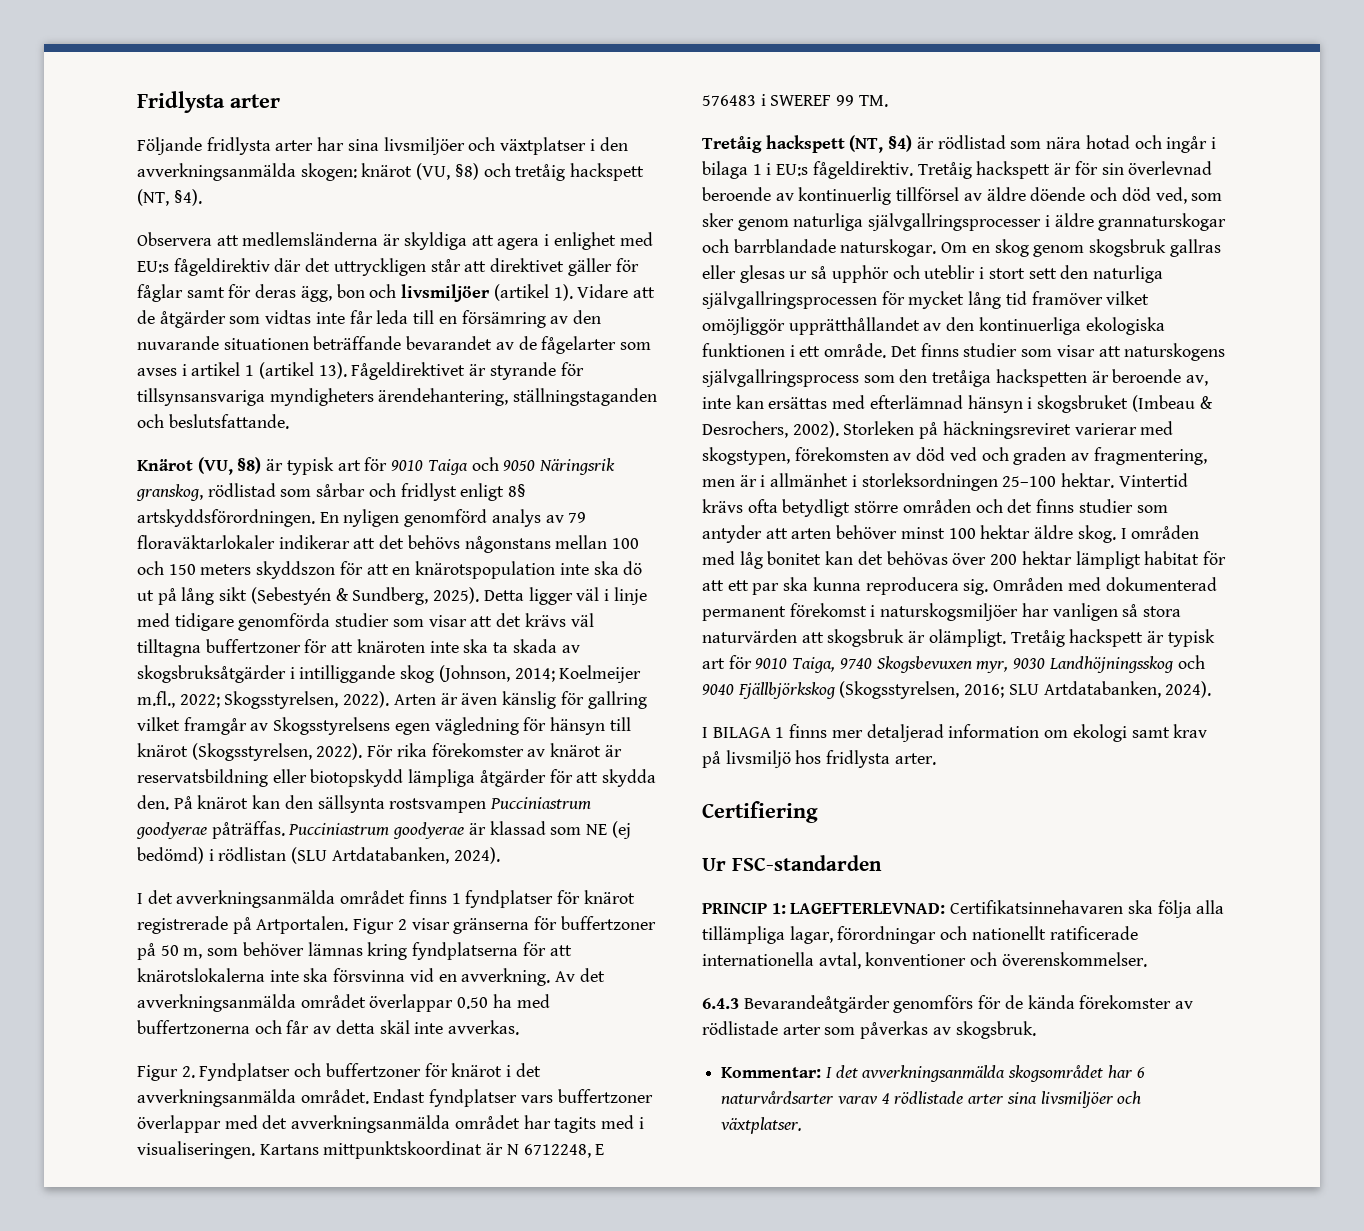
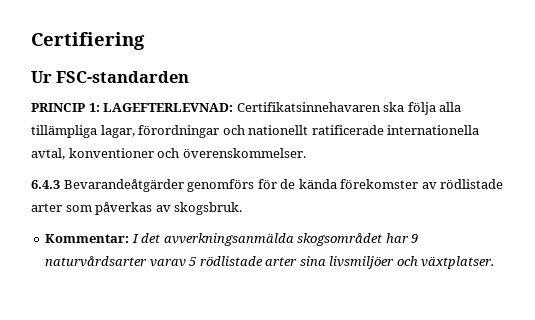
- Fridlysta arter
- Följande fridlysta arter har sina livsmiljöer och växtplatser i den avverkningsanmälda skogen: knärot (VU, §8) och tretåig hackspett (NT, §4).
- Observera att medlemsländerna är skyldiga att agera i enlighet med EU:s fågeldirektiv där det uttryckligen står att direktivet gäller för fåglar samt för deras ägg, bon och livsmiljöer (artikel 1). Vidare att de åtgärder som vidtas inte får leda till en försämring av den nuvarande situationen beträffande bevarandet av de fågelarter som avses i artikel 1 (artikel 13). Fågeldirektivet är styrande för tillsynsansvariga myndigheters ärendehantering, ställningstaganden och beslutsfattande.
- Knärot (VU, §8) är typisk art för 9010 Taiga och 9050 Näringsrik granskog, rödlistad som sårbar och fridlyst enligt 8§ artskyddsförordningen. En nyligen genomförd analys av 79 floraväktarlokaler indikerar att det behövs någonstans mellan 100 och 150 meters skyddszon för att en knärotspopulation inte ska dö ut på lång sikt (Sebestyén & Sundberg, 2025). Detta ligger väl i linje med tidigare genomförda studier som visar att det krävs väl tilltagna buffertzoner för att knäroten inte ska ta skada av skogsbruksåtgärder i intilliggande skog (Johnson, 2014; Koelmeijer m.fl., 2022; Skogsstyrelsen, 2022). Arten är även känslig för gallring vilket framgår av Skogsstyrelsens egen vägledning för hänsyn till knärot (Skogsstyrelsen, 2022). För rika förekomster av knärot är reservatsbildning eller biotopskydd lämpliga åtgärder för att skydda den. På knärot kan den sällsynta rostsvampen Pucciniastrum goodyerae påträffas. Pucciniastrum goodyerae är klassad som NE (ej bedömd) i rödlistan (SLU Artdatabanken, 2024).
- I det avverkningsanmälda området finns 1 fyndplatser för knärot registrerade på Artportalen. Figur 2 visar gränserna för buffertzoner på 50 m, som behöver lämnas kring fyndplatserna för att knärotslokalerna inte ska försvinna vid en avverkning. Av det avverkningsanmälda området överlappar 0.50 ha med buffertzonerna och får av detta skäl inte avverkas.
- Figur 2. Fyndplatser och buffertzoner för knärot i det avverkningsanmälda området. Endast fyndplatser vars buffertzoner överlappar med det avverkningsanmälda området har tagits med i visualiseringen. Kartans mittpunktskoordinat är N 6712248, E 576483 i SWEREF 99 TM.
- Tretåig hackspett (NT, §4) är rödlistad som nära hotad och ingår i bilaga 1 i EU:s fågeldirektiv. Tretåig hackspett är för sin överlevnad beroende av kontinuerlig tillförsel av äldre döende och död ved, som sker genom naturliga självgallringsprocesser i äldre grannaturskogar och barrblandade naturskogar. Om en skog genom skogsbruk gallras eller glesas ur så upphör och uteblir i stort sett den naturliga självgallringsprocessen för mycket lång tid framöver vilket omöjliggör upprätthållandet av den kontinuerliga ekologiska funktionen i ett område. Det finns studier som visar att naturskogens självgallringsprocess som den tretåiga hackspetten är beroende av, inte kan ersättas med efterlämnad hänsyn i skogsbruket (Imbeau & Desrochers, 2002). Storleken på häckningsreviret varierar med skogstypen, förekomsten av död ved och graden av fragmentering, men är i allmänhet i storleksordningen 25–100 hektar. Vintertid krävs ofta betydligt större områden och det finns studier som antyder att arten behöver minst 100 hektar äldre skog. I områden med låg bonitet kan det behövas över 200 hektar lämpligt habitat för att ett par ska kunna reproducera sig. Områden med dokumenterad permanent förekomst i naturskogsmiljöer har vanligen så stora naturvärden att skogsbruk är olämpligt. Tretåig hackspett är typisk art för 9010 Taiga, 9740 Skogsbevuxen myr, 9030 Landhöjningsskog och 9040 Fjällbjörkskog (Skogsstyrelsen, 2016; SLU Artdatabanken, 2024).
- I BILAGA 1 finns mer detaljerad information om ekologi samt krav på livsmiljö hos fridlysta arter.
- Kommentar: I det avverkningsanmälda skogsområdet har 6 naturvårdsarter varav 4 rödlistade arter sina livsmiljöer och växtplatser.
+ Kommentar: I det avverkningsanmälda skogsområdet har 9 naturvårdsarter varav 5 rödlistade arter sina livsmiljöer och växtplatser.

